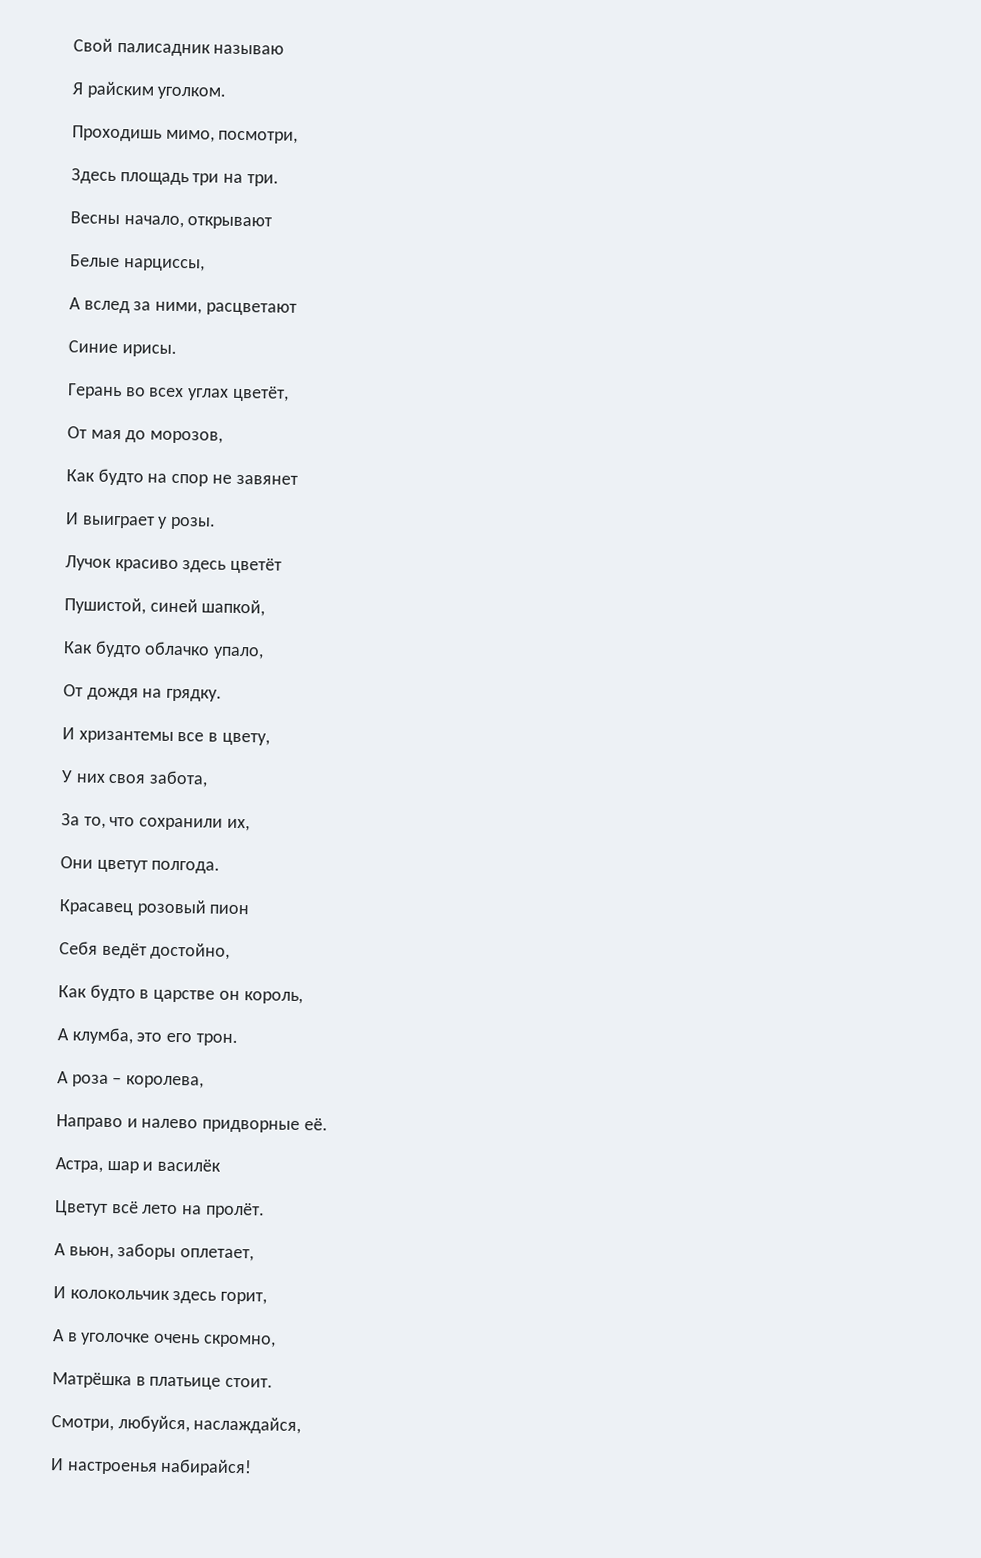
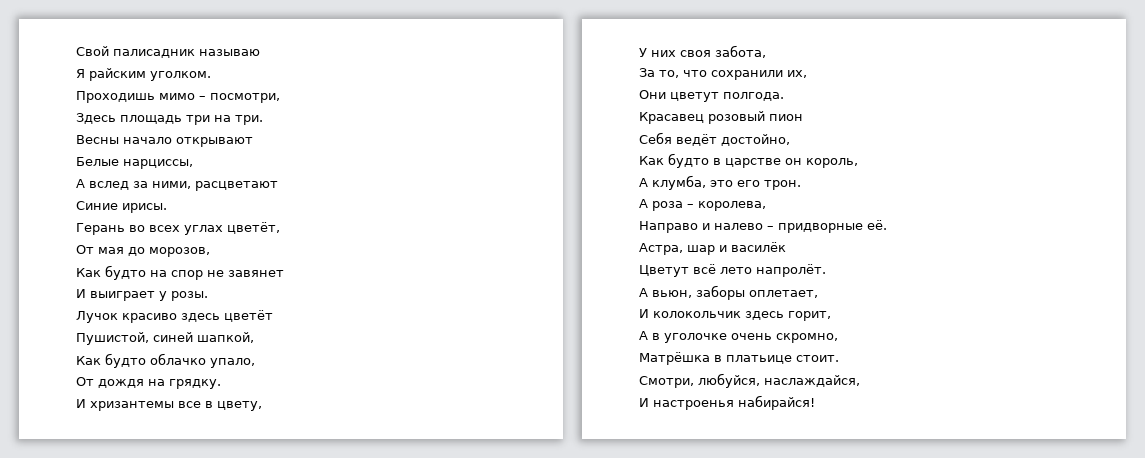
- Проходишь мимо, посмотри,
+ Проходишь мимо – посмотри,
- Весны начало, открывают
+ Весны начало открывают
- Направо и налево придворные её.
+ Направо и налево – придворные её.
- Цветут всё лето на пролёт.
+ Цветут всё лето напролёт.

